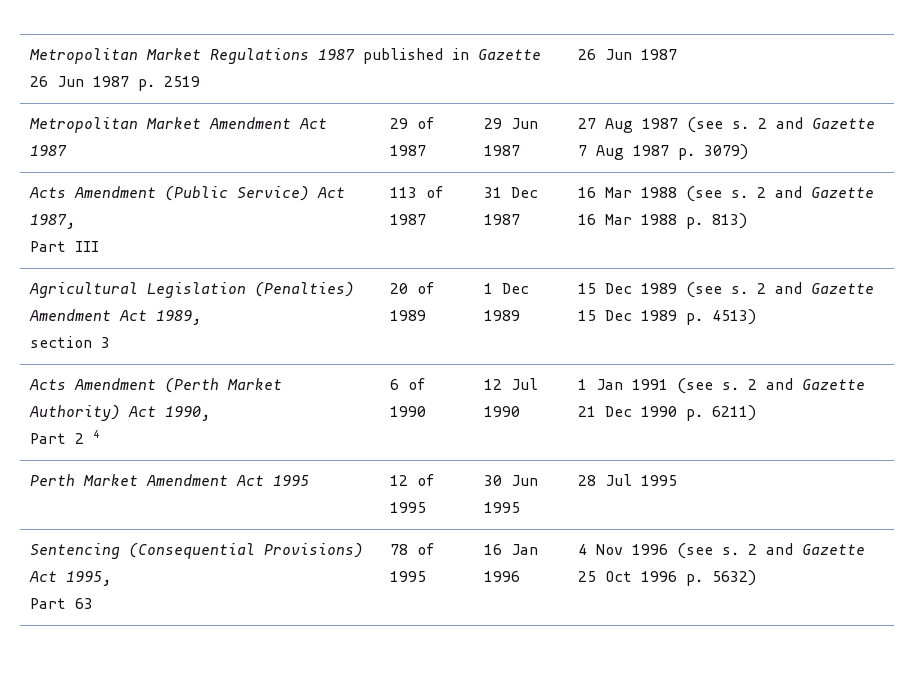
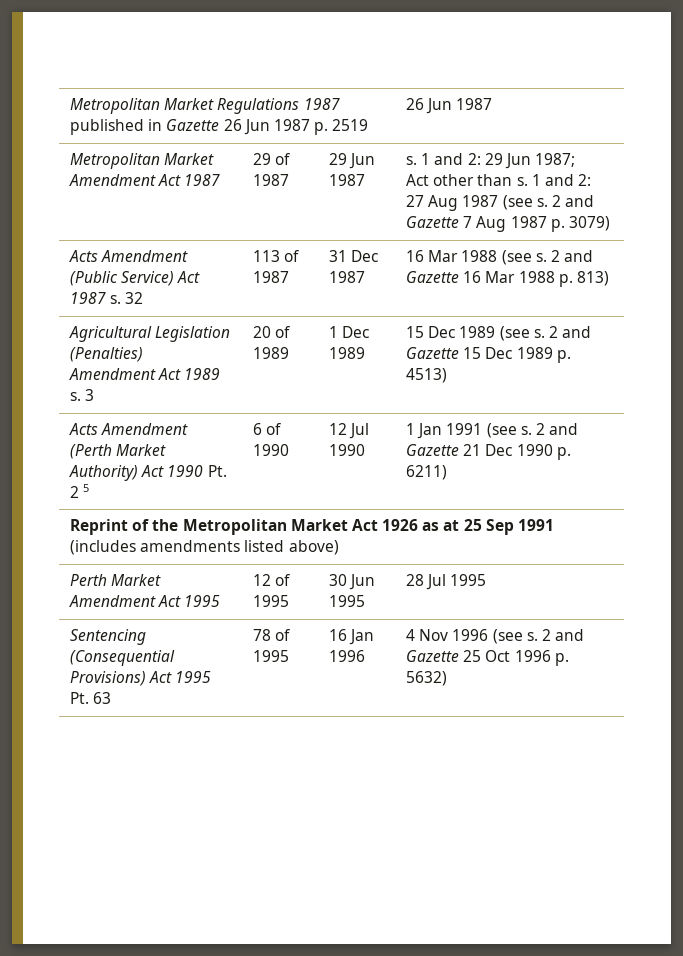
- Metropolitan Market Amendment Act 1987 | 29 of 1987 | 29 Jun 1987 | 27 Aug 1987 (see s. 2 and Gazette 7 Aug 1987 p. 3079)
+ Metropolitan Market Amendment Act 1987 | 29 of 1987 | 29 Jun 1987 | s. 1 and 2: 29 Jun 1987;
+ Act other than s. 1 and 2: 27 Aug 1987 (see s. 2 and Gazette 7 Aug 1987 p. 3079)
- Acts Amendment (Public Service) Act 1987,
- Part III | 113 of 1987 | 31 Dec 1987 | 16 Mar 1988 (see s. 2 and Gazette 16 Mar 1988 p. 813)
+ Acts Amendment (Public Service) Act 1987 s. 32 | 113 of 1987 | 31 Dec 1987 | 16 Mar 1988 (see s. 2 and Gazette 16 Mar 1988 p. 813)
- Agricultural Legislation (Penalties) Amendment Act 1989,
- section 3 | 20 of 1989 | 1 Dec 1989 | 15 Dec 1989 (see s. 2 and Gazette 15 Dec 1989 p. 4513)
+ Agricultural Legislation (Penalties) Amendment Act 1989 s. 3 | 20 of 1989 | 1 Dec 1989 | 15 Dec 1989 (see s. 2 and Gazette 15 Dec 1989 p. 4513)
- Acts Amendment (Perth Market Authority) Act 1990,
- Part 2 4 | 6 of 1990 | 12 Jul 1990 | 1 Jan 1991 (see s. 2 and Gazette 21 Dec 1990 p. 6211)
+ Acts Amendment (Perth Market Authority) Act 1990 Pt. 2 5 | 6 of 1990 | 12 Jul 1990 | 1 Jan 1991 (see s. 2 and Gazette 21 Dec 1990 p. 6211)
+ Reprint of the Metropolitan Market Act 1926 as at 25 Sep 1991 (includes amendments listed above)
- Sentencing (Consequential Provisions) Act 1995,
- Part 63 | 78 of 1995 | 16 Jan 1996 | 4 Nov 1996 (see s. 2 and Gazette 25 Oct 1996 p. 5632)
+ Sentencing (Consequential Provisions) Act 1995 Pt. 63 | 78 of 1995 | 16 Jan 1996 | 4 Nov 1996 (see s. 2 and Gazette 25 Oct 1996 p. 5632)

